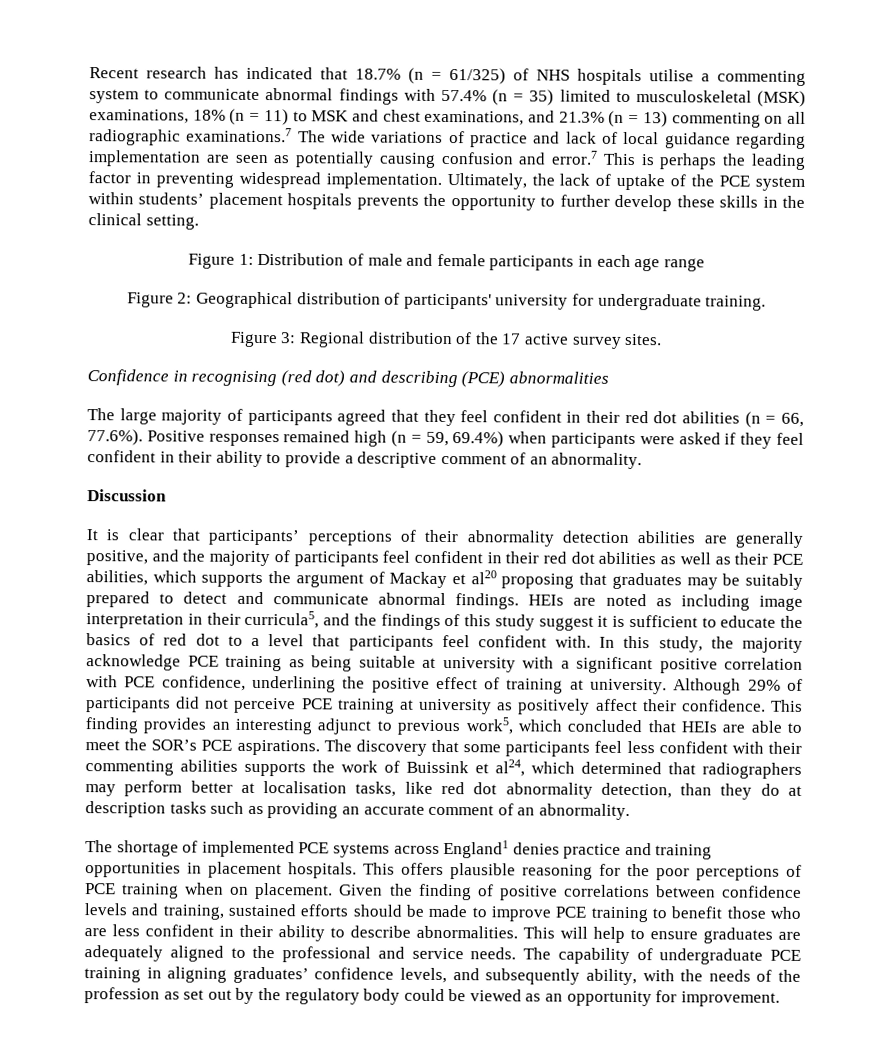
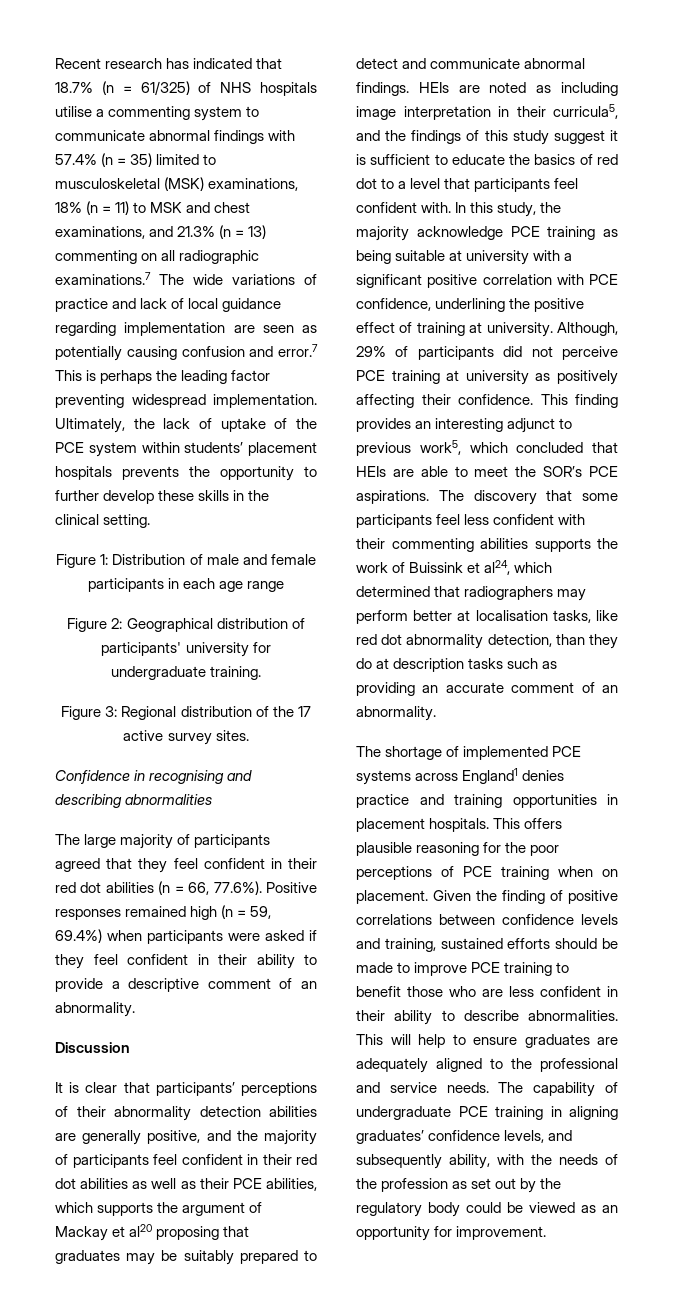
- Recent research has indicated that 18.7% (n = 61/325) of NHS hospitals utilise a commenting system to communicate abnormal findings with 57.4% (n = 35) limited to musculoskeletal (MSK) examinations, 18% (n = 11) to MSK and chest examinations, and 21.3% (n = 13) commenting on all radiographic examinations.7 The wide variations of practice and lack of local guidance regarding implementation are seen as potentially causing confusion and error.7 This is perhaps the leading factor in preventing widespread implementation.
+ Recent research has indicated that 18.7% (n = 61/325) of NHS hospitals utilise a commenting system to communicate abnormal findings with 57.4% (n = 35) limited to musculoskeletal (MSK) examinations, 18% (n = 11) to MSK and chest examinations, and 21.3% (n = 13) commenting on all radiographic examinations.7 The wide variations of practice and lack of local guidance regarding implementation are seen as potentially causing confusion and error.7 This is perhaps the leading factor preventing widespread implementation.
- Confidence in recognising (red dot) and describing (PCE) abnormalities
+ Confidence in recognising and describing abnormalities
- Although 29% of participants did not perceive PCE training at university as positively affect their confidence.
+ Although, 29% of participants did not perceive PCE training at university as positively affecting their confidence.

